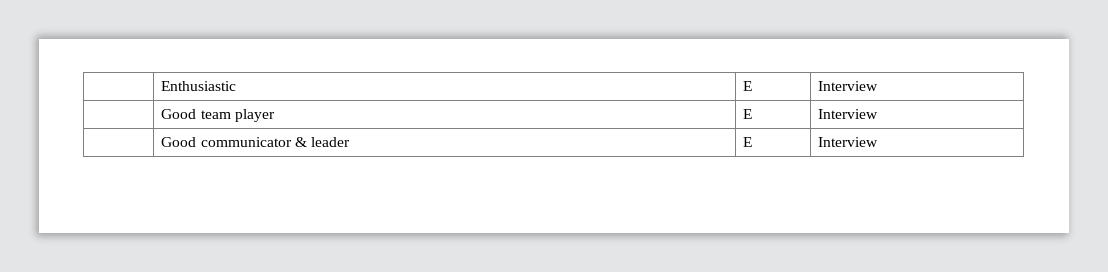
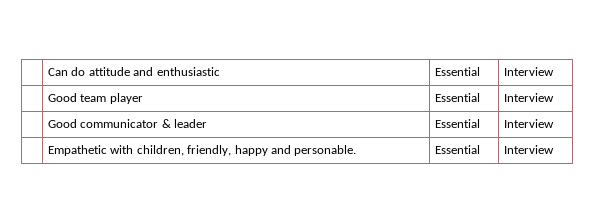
- | Enthusiastic | E | Interview
+ | Can do attitude and enthusiastic | Essential | Interview
- | Good team player | E | Interview
+ | Good team player | Essential | Interview
- | Good communicator & leader | E | Interview
+ | Good communicator & leader | Essential | Interview
+ | Empathetic with children, friendly, happy and personable. | Essential | Interview

